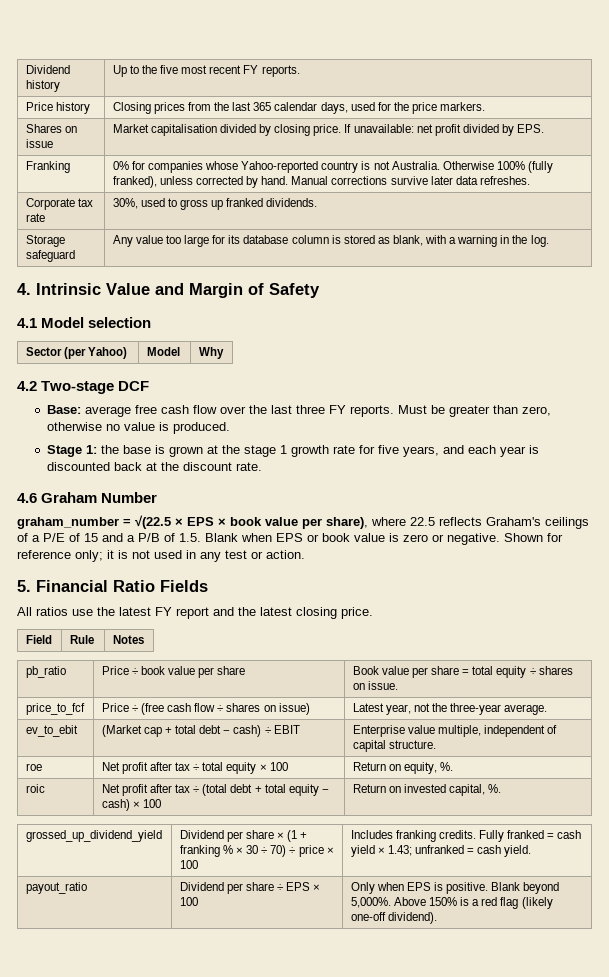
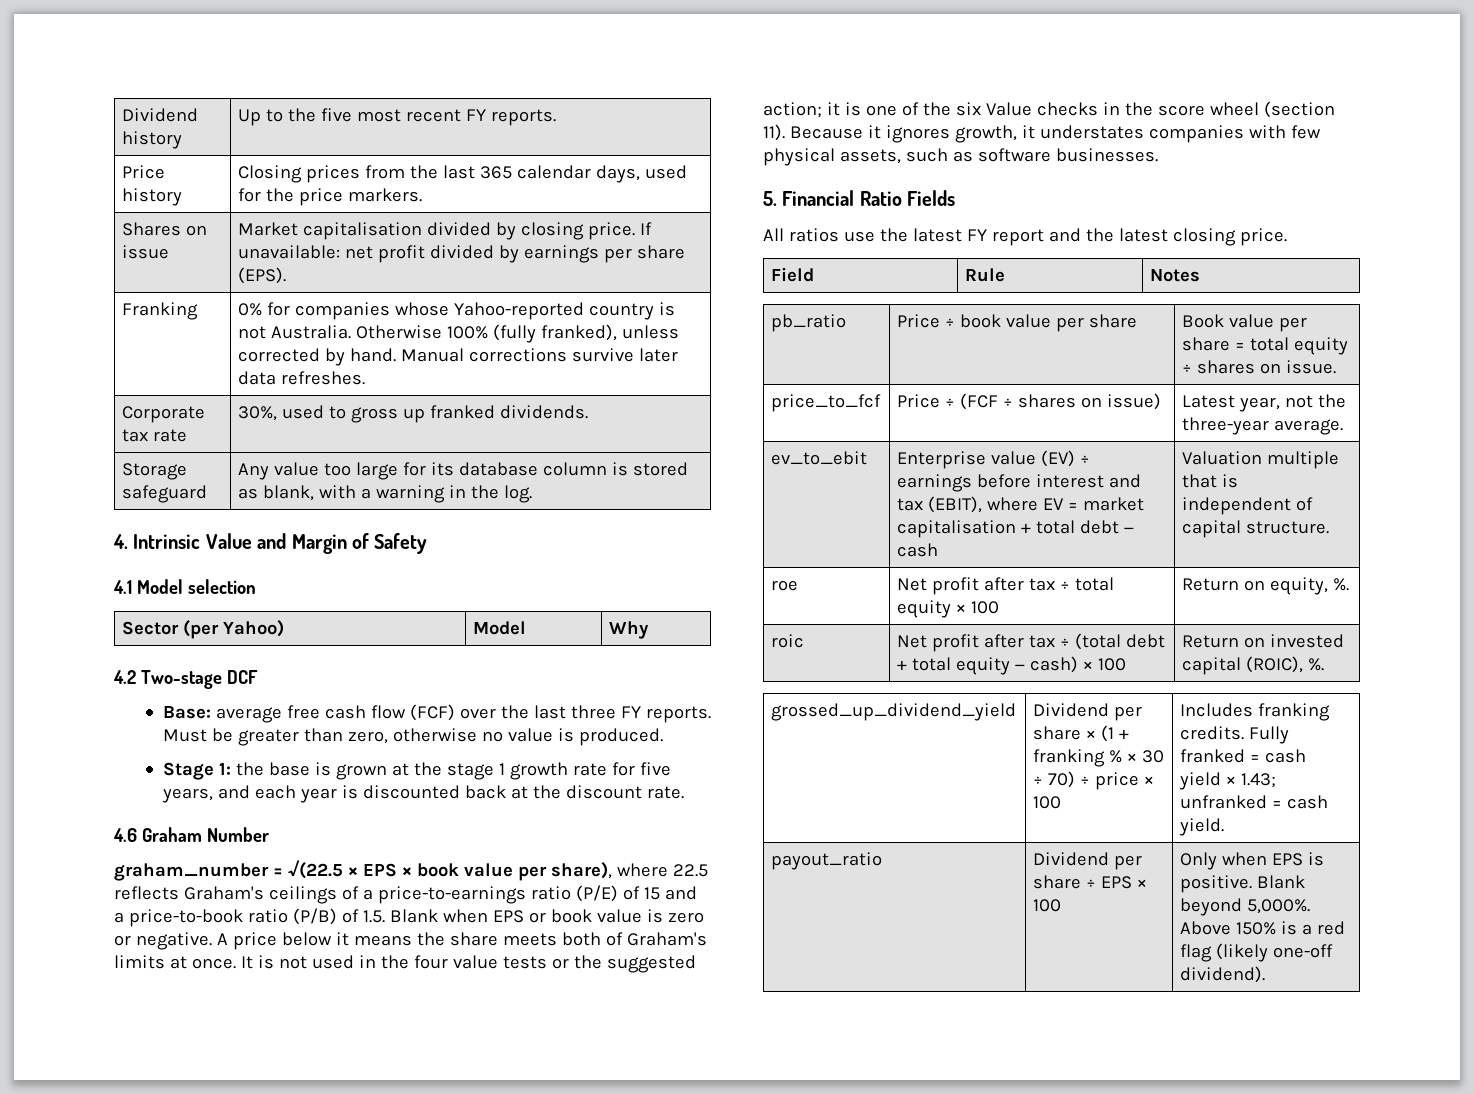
- Shares on issue | Market capitalisation divided by closing price. If unavailable: net profit divided by EPS.
+ Shares on issue | Market capitalisation divided by closing price. If unavailable: net profit divided by earnings per share (EPS).
- Base: average free cash flow over the last three FY reports.
+ Base: average free cash flow (FCF) over the last three FY reports.
- graham_number = √(22.5 × EPS × book value per share), where 22.5 reflects Graham's ceilings of a P/E of 15 and a P/B of 1.5. Blank when EPS or book value is zero or negative.
+ graham_number = √(22.5 × EPS × book value per share), where 22.5 reflects Graham's ceilings of a price-to-earnings ratio (P/E) of 15 and a price-to-book ratio (P/B) of 1.5. Blank when EPS or book value is zero or negative.
- Shown for reference only; it is not used in any test or action.
+ A price below it means the share meets both of Graham's limits at once. It is not used in the four value tests or the suggested action; it is one of the six Value checks in the score wheel (section 11). Because it ignores growth, it understates companies with few physical assets, such as software businesses.
- price_to_fcf | Price ÷ (free cash flow ÷ shares on issue) | Latest year, not the three-year average.
+ price_to_fcf | Price ÷ (FCF ÷ shares on issue) | Latest year, not the three-year average.
- ev_to_ebit | (Market cap + total debt − cash) ÷ EBIT | Enterprise value multiple, independent of capital structure.
+ ev_to_ebit | Enterprise value (EV) ÷ earnings before interest and tax (EBIT), where EV = market capitalisation + total debt − cash | Valuation multiple that is independent of capital structure.
- roic | Net profit after tax ÷ (total debt + total equity − cash) × 100 | Return on invested capital, %.
+ roic | Net profit after tax ÷ (total debt + total equity − cash) × 100 | Return on invested capital (ROIC), %.

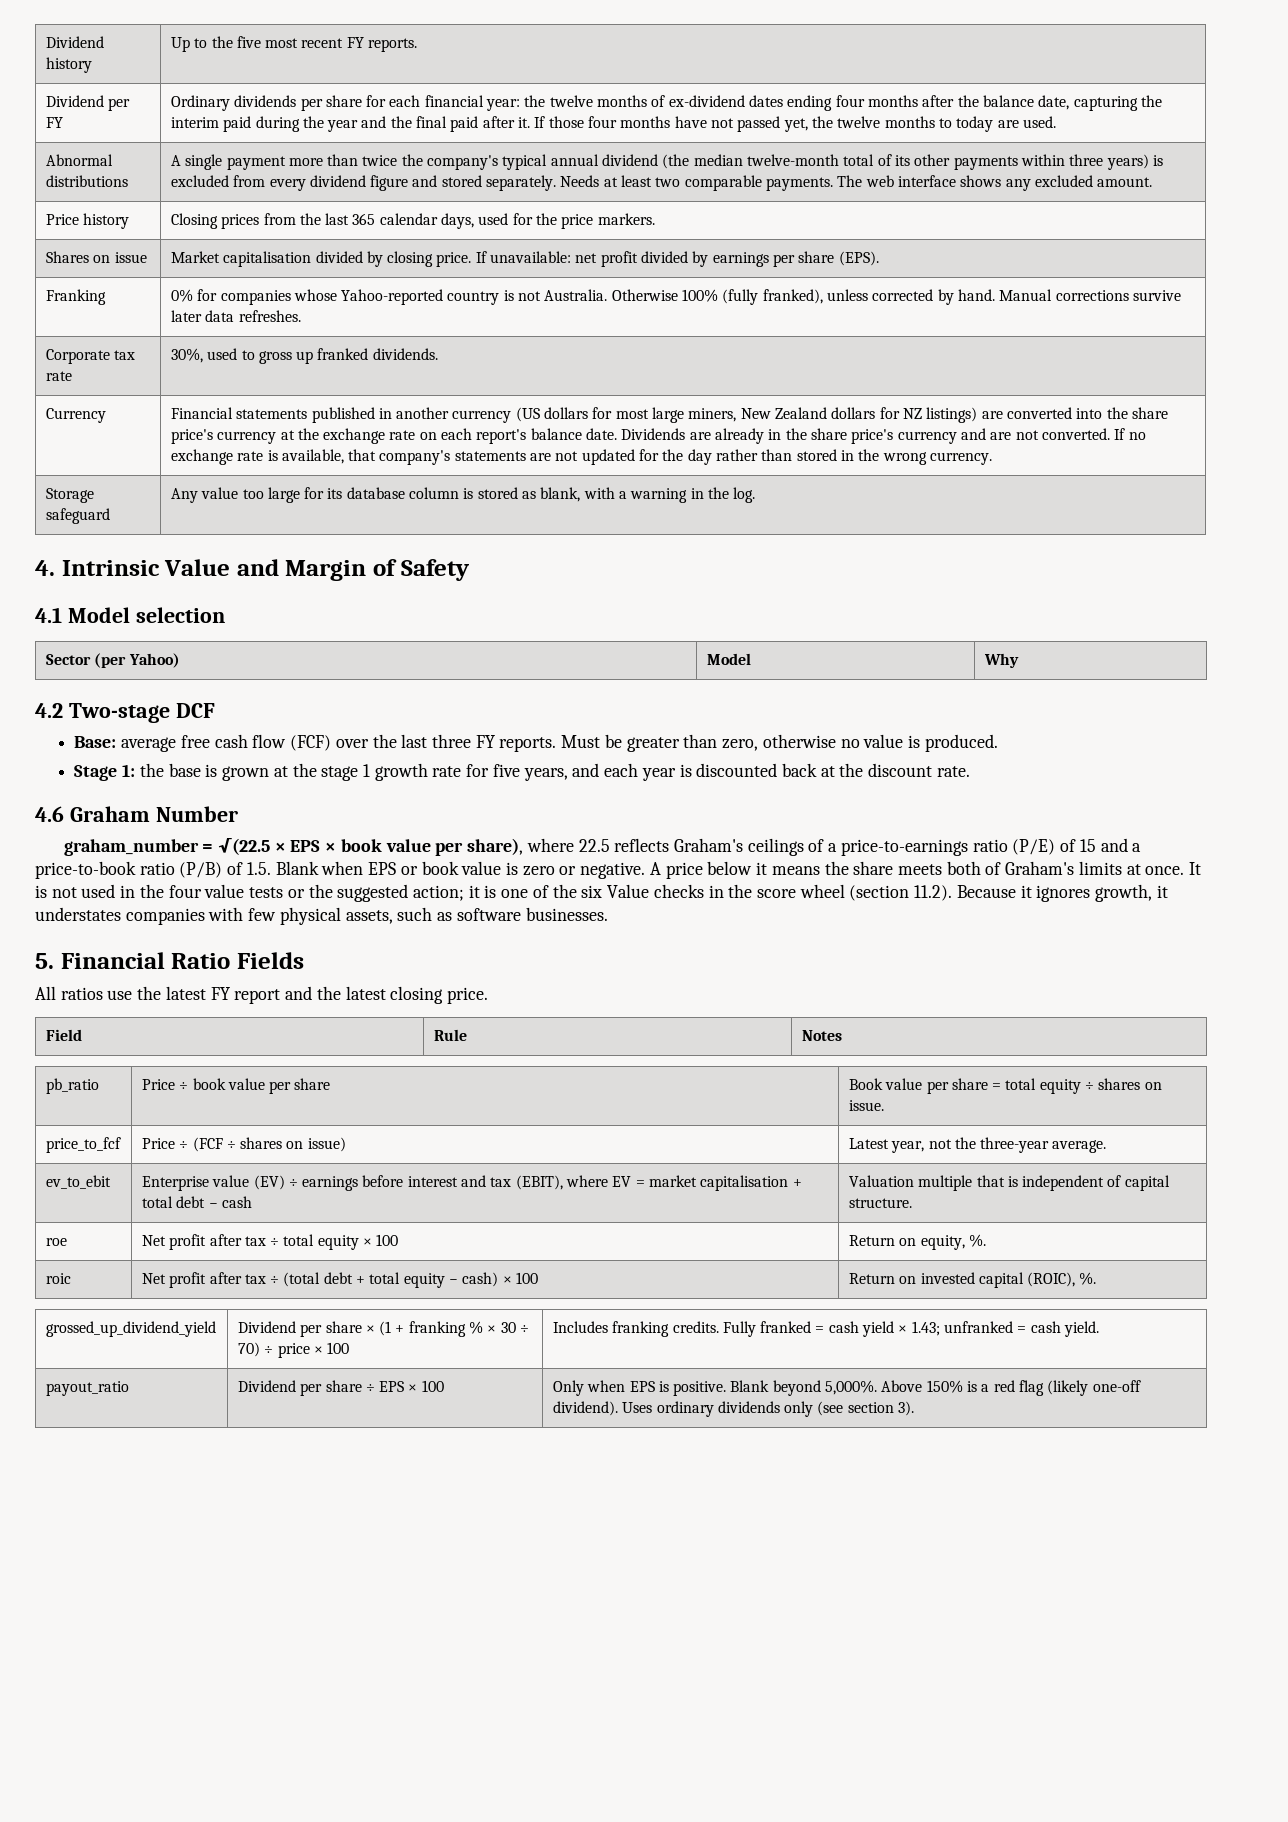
+ Dividend per FY | Ordinary dividends per share for each financial year: the twelve months of ex-dividend dates ending four months after the balance date, capturing the interim paid during the year and the final paid after it. If those four months have not passed yet, the twelve months to today are used.
+ Abnormal distributions | A single payment more than twice the company's typical annual dividend (the median twelve-month total of its other payments within three years) is excluded from every dividend figure and stored separately. Needs at least two comparable payments. The web interface shows any excluded amount.
+ Currency | Financial statements published in another currency (US dollars for most large miners, New Zealand dollars for NZ listings) are converted into the share price's currency at the exchange rate on each report's balance date. Dividends are already in the share price's currency and are not converted. If no exchange rate is available, that company's statements are not updated for the day rather than stored in the wrong currency.
- It is not used in the four value tests or the suggested action; it is one of the six Value checks in the score wheel (section 11). Because it ignores growth, it understates companies with few physical assets, such as software businesses.
+ It is not used in the four value tests or the suggested action; it is one of the six Value checks in the score wheel (section 11.2). Because it ignores growth, it understates companies with few physical assets, such as software businesses.
- payout_ratio | Dividend per share ÷ EPS × 100 | Only when EPS is positive. Blank beyond 5,000%. Above 150% is a red flag (likely one-off dividend).
+ payout_ratio | Dividend per share ÷ EPS × 100 | Only when EPS is positive. Blank beyond 5,000%. Above 150% is a red flag (likely one-off dividend). Uses ordinary dividends only (see section 3).

